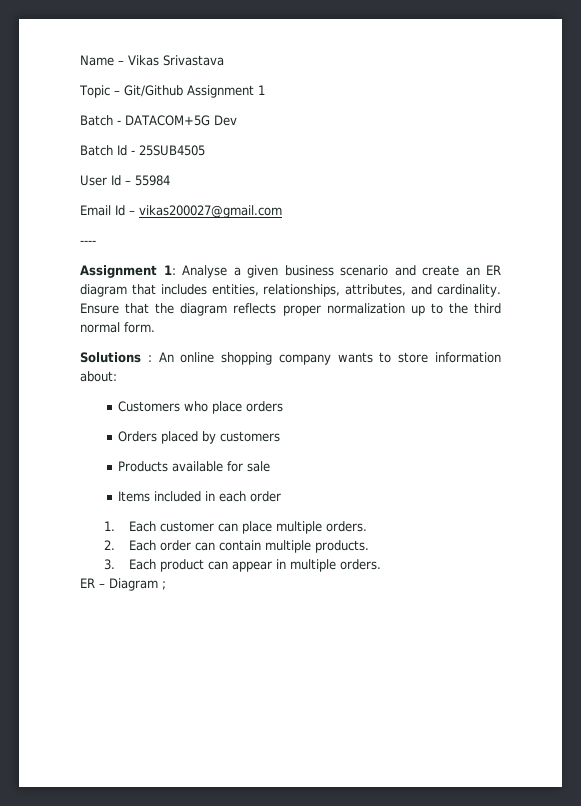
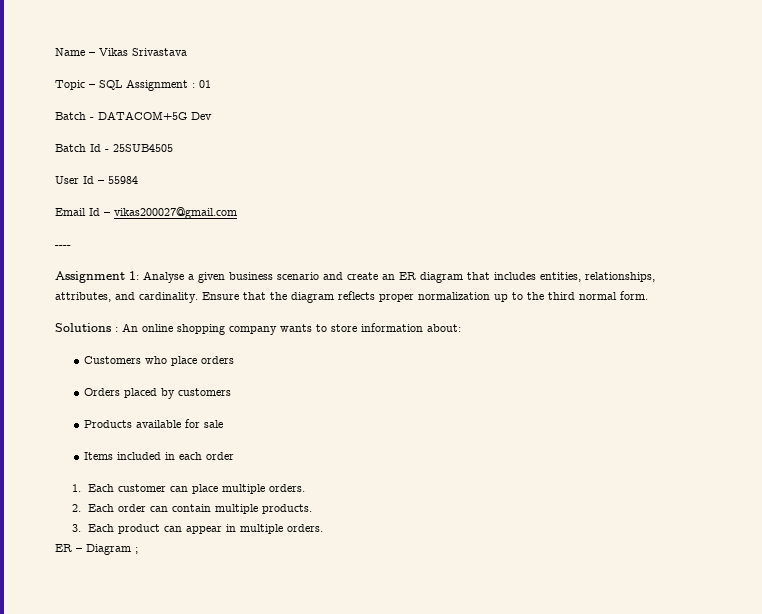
- Topic – Git/Github Assignment 1
+ Topic – SQL Assignment : 01

